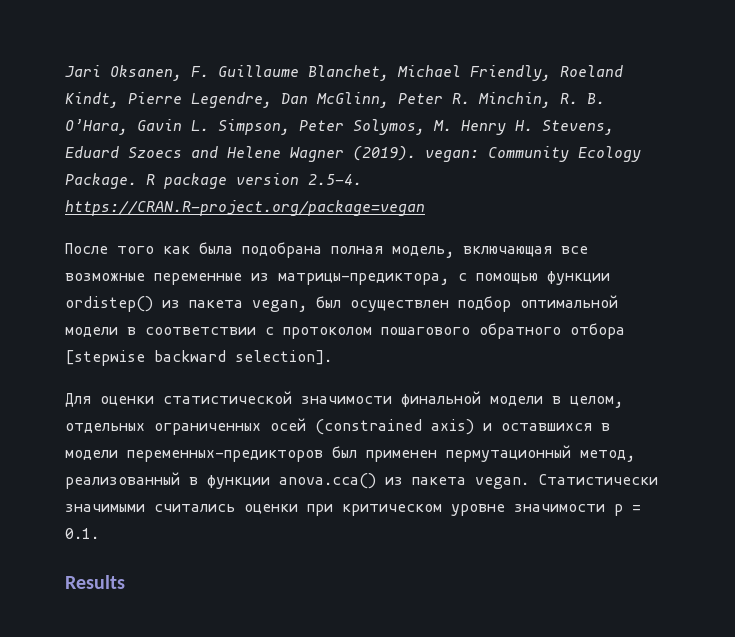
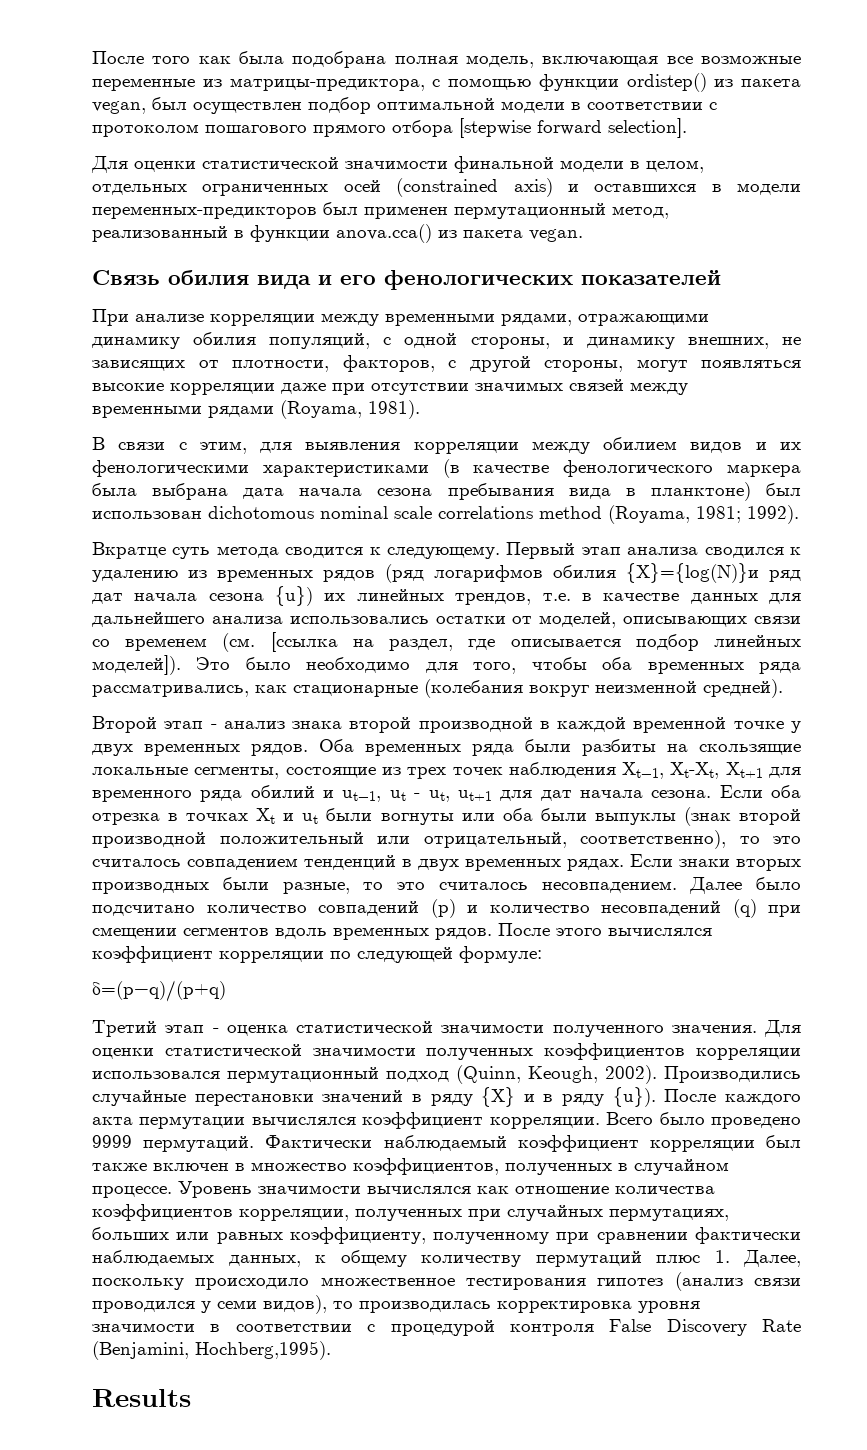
- Jari Oksanen, F. Guillaume Blanchet, Michael Friendly, Roeland Kindt, Pierre Legendre, Dan McGlinn, Peter R. Minchin, R. B. O’Hara, Gavin L. Simpson, Peter Solymos, M. Henry H. Stevens, Eduard Szoecs and Helene Wagner (2019). vegan: Community Ecology Package. R package version 2.5-4. https://CRAN.R-project.org/package=vegan
- После того как была подобрана полная модель, включающая все возможные переменные из матрицы-предиктора, с помощью функции ordistep() из пакета vegan, был осуществлен подбор оптимальной модели в соответствии с протоколом пошагового обратного отбора [stepwise backward selection].
+ После того как была подобрана полная модель, включающая все возможные переменные из матрицы-предиктора, с помощью функции ordistep() из пакета vegan, был осуществлен подбор оптимальной модели в соответствии с протоколом пошагового прямого отбора [stepwise forward selection].
- Для оценки статистической значимости финальной модели в целом, отдельных ограниченных осей (constrained axis) и оставшихся в модели переменных-предикторов был применен пермутационный метод, реализованный в функции anova.cca() из пакета vegan. Статистически значимыми считались оценки при критическом уровне значимости p = 0.1.
+ Для оценки статистической значимости финальной модели в целом, отдельных ограниченных осей (constrained axis) и оставшихся в модели переменных-предикторов был применен пермутационный метод, реализованный в функции anova.cca() из пакета vegan.
+ Связь обилия вида и его фенологических показателей
+ При анализе корреляции между временными рядами, отражающими динамику обилия популяций, с одной стороны, и динамику внешних, не зависящих от плотности, факторов, с другой стороны, могут появляться высокие корреляции даже при отсутствии значимых связей между временными рядами (Royama, 1981).
+ В связи с этим, для выявления корреляции между обилием видов и их фенологическими характеристиками (в качестве фенологического маркера была выбрана дата начала сезона пребывания вида в планктоне) был использован dichotomous nominal scale correlations method (Royama, 1981; 1992).
+ Вкратце суть метода сводится к следующему. Первый этап анализа сводился к удалению из временных рядов (ряд логарифмов обилия {X}={log(N)}и ряд дат начала сезона {u}) их линейных трендов, т.е. в качестве данных для дальнейшего анализа использовались остатки от моделей, описывающих связи со временем (см. [ссылка на раздел, где описывается подбор линейных моделей]). Это было необходимо для того, чтобы оба временных ряда рассматривались, как стационарные (колебания вокруг неизменной средней).
+ Второй этап - анализ знака второй производной в каждой временной точке у двух временных рядов. Оба временных ряда были разбиты на скользящие локальные сегменты, состоящие из трех точек наблюдения Xt−1, Xt-Xt, Xt+1 для временного ряда обилий и ut−1, ut - ut, ut+1 для дат начала сезона. Если оба отрезка в точках Xt и ut были вогнуты или оба были выпуклы (знак второй производной положительный или отрицательный, соответственно), то это считалось совпадением тенденций в двух временных рядах. Если знаки вторых производных были разные, то это считалось несовпадением. Далее было подсчитано количество совпадений (p) и количество несовпадений (q) при смещении сегментов вдоль временных рядов. После этого вычислялся коэффициент корреляции по следующей формуле:
+ δ=(p−q)/(p+q)
+ Третий этап - оценка статистической значимости полученного значения. Для оценки статистической значимости полученных коэффициентов корреляции использовался пермутационный подход (Quinn, Keough, 2002). Производились случайные перестановки значений в ряду {X} и в ряду {u}). После каждого акта пермутации вычислялся коэффициент корреляции. Всего было проведено 9999 пермутаций. Фактически наблюдаемый коэффициент корреляции был также включен в множество коэффициентов, полученных в случайном процессе. Уровень значимости вычислялся как отношение количества коэффициентов корреляции, полученных при случайных пермутациях, больших или равных коэффициенту, полученному при сравнении фактически наблюдаемых данных, к общему количеству пермутаций плюс 1. Далее, поскольку происходило множественное тестирования гипотез (анализ связи проводился у семи видов), то производилась корректировка уровня значимости в соответствии с процедурой контроля False Discovery Rate (Benjamini, Hochberg,1995).

